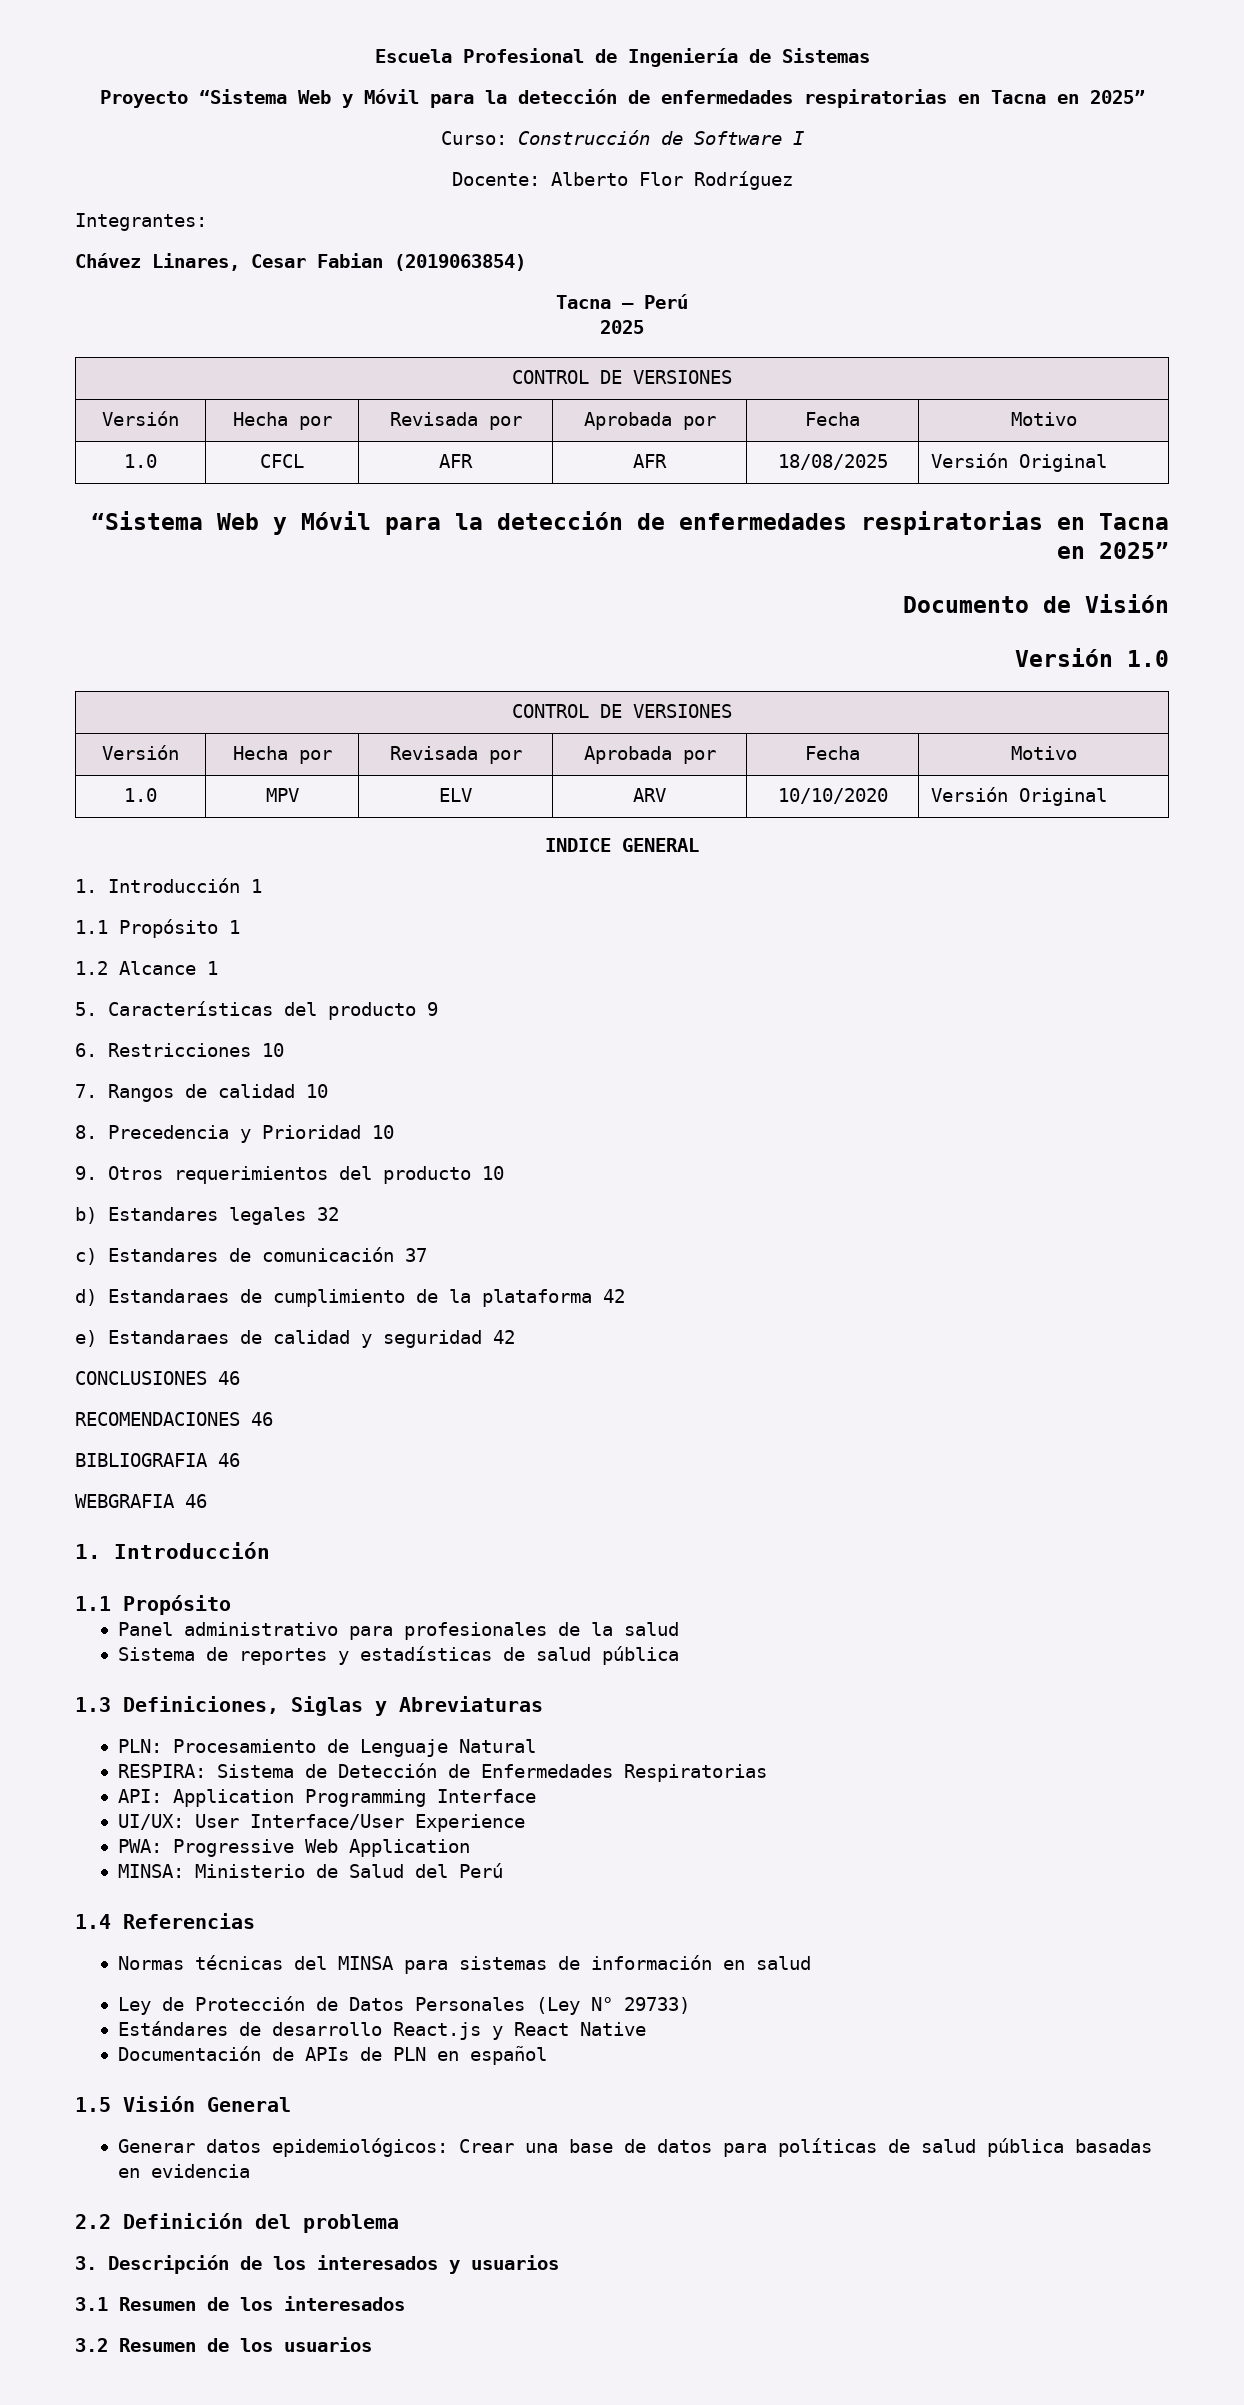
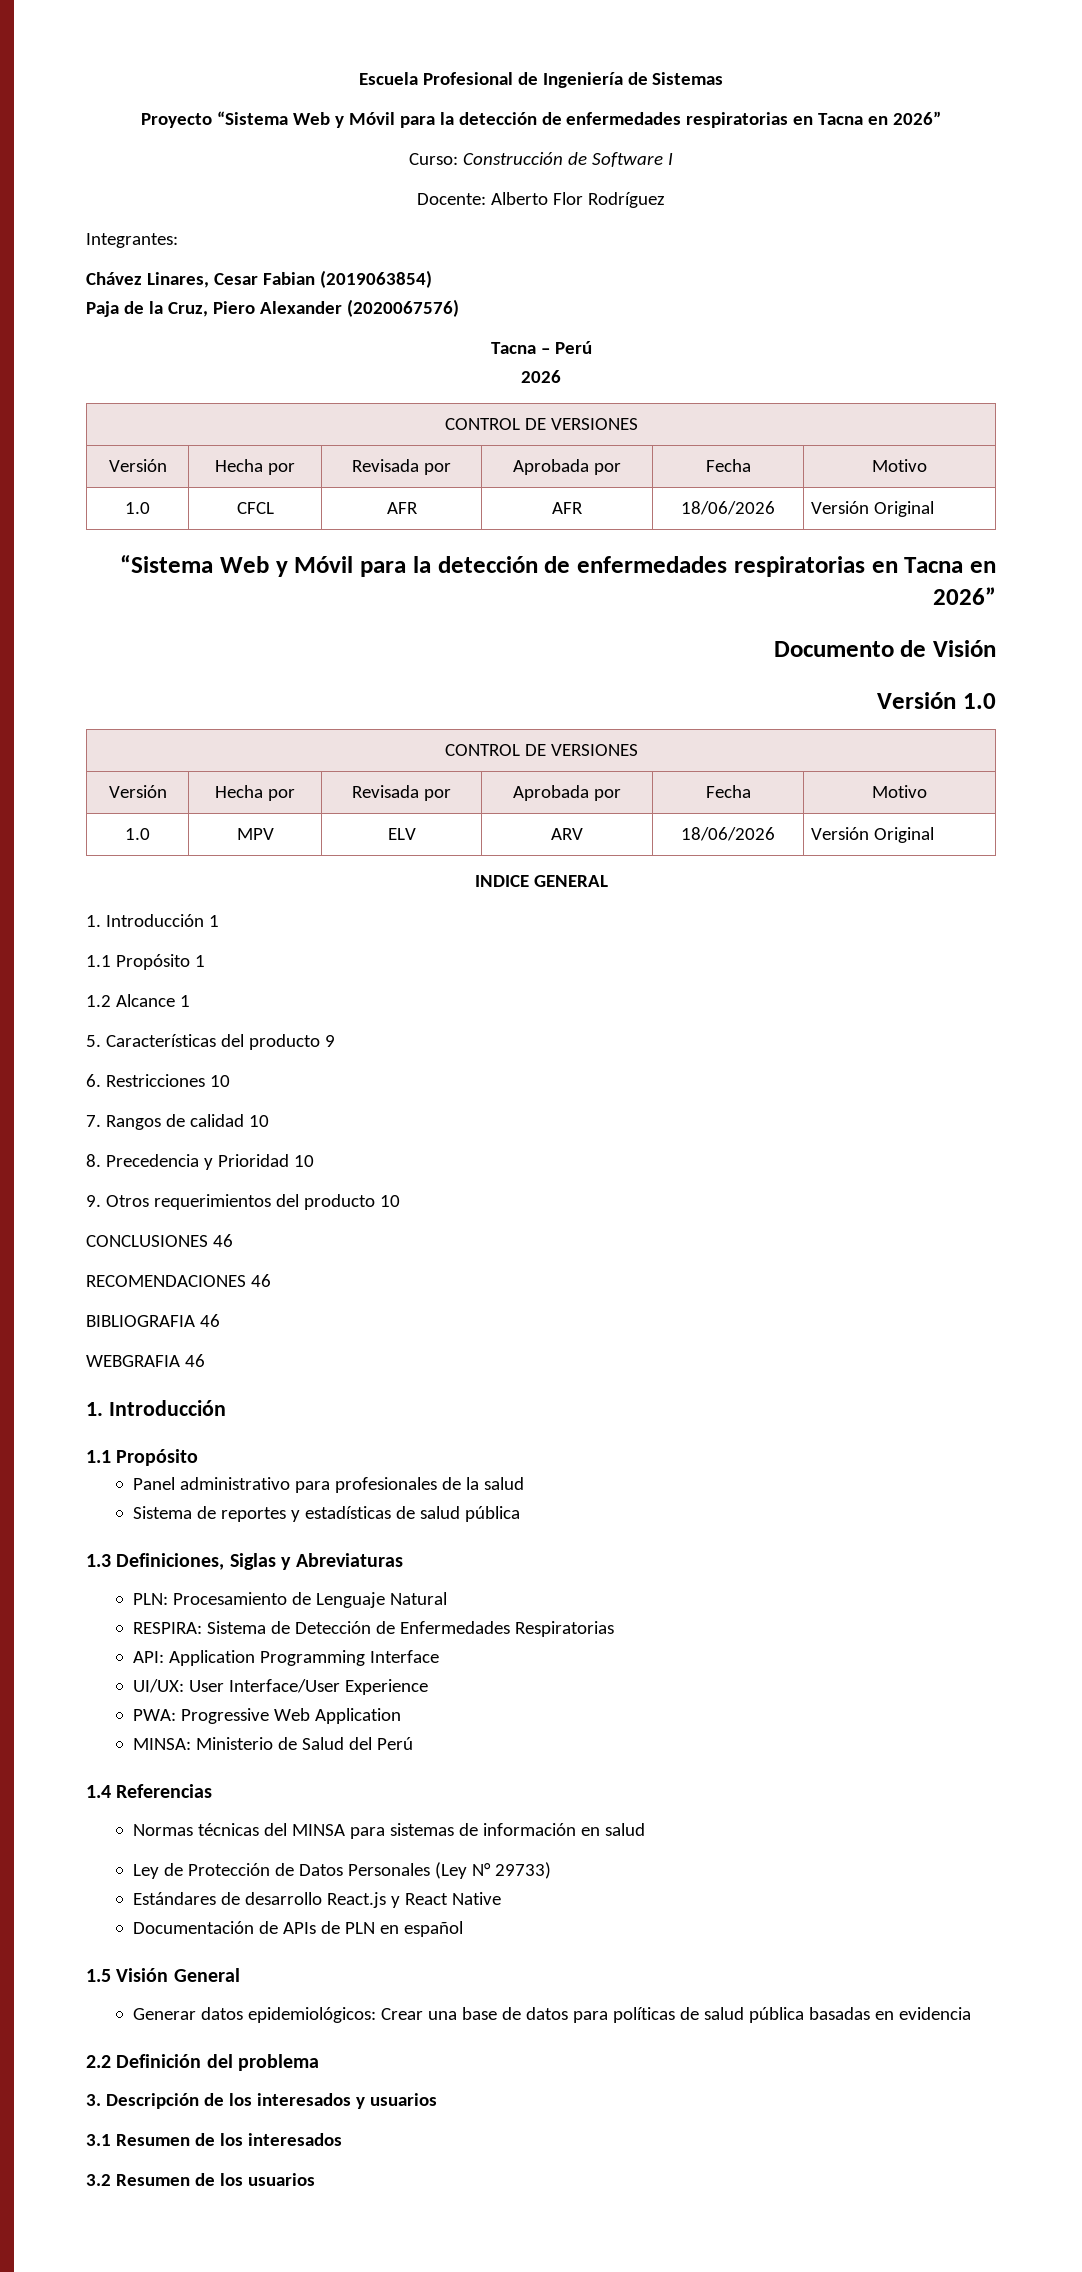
- Proyecto “Sistema Web y Móvil para la detección de enfermedades respiratorias en Tacna en 2025”
+ Proyecto “Sistema Web y Móvil para la detección de enfermedades respiratorias en Tacna en 2026”
+ Paja de la Cruz, Piero Alexander (2020067576)
- 2025
+ 2026
- 1.0 | CFCL | AFR | AFR | 18/08/2025 | Versión Original
- “Sistema Web y Móvil para la detección de enfermedades respiratorias en Tacna en 2025”
+ 1.0 | CFCL | AFR | AFR | 18/06/2026 | Versión Original
+ “Sistema Web y Móvil para la detección de enfermedades respiratorias en Tacna en 2026”
- 1.0 | MPV | ELV | ARV | 10/10/2020 | Versión Original
+ 1.0 | MPV | ELV | ARV | 18/06/2026 | Versión Original
- b) Estandares legales 32
- c) Estandares de comunicación 37
- d) Estandaraes de cumplimiento de la plataforma 42
- e) Estandaraes de calidad y seguridad 42

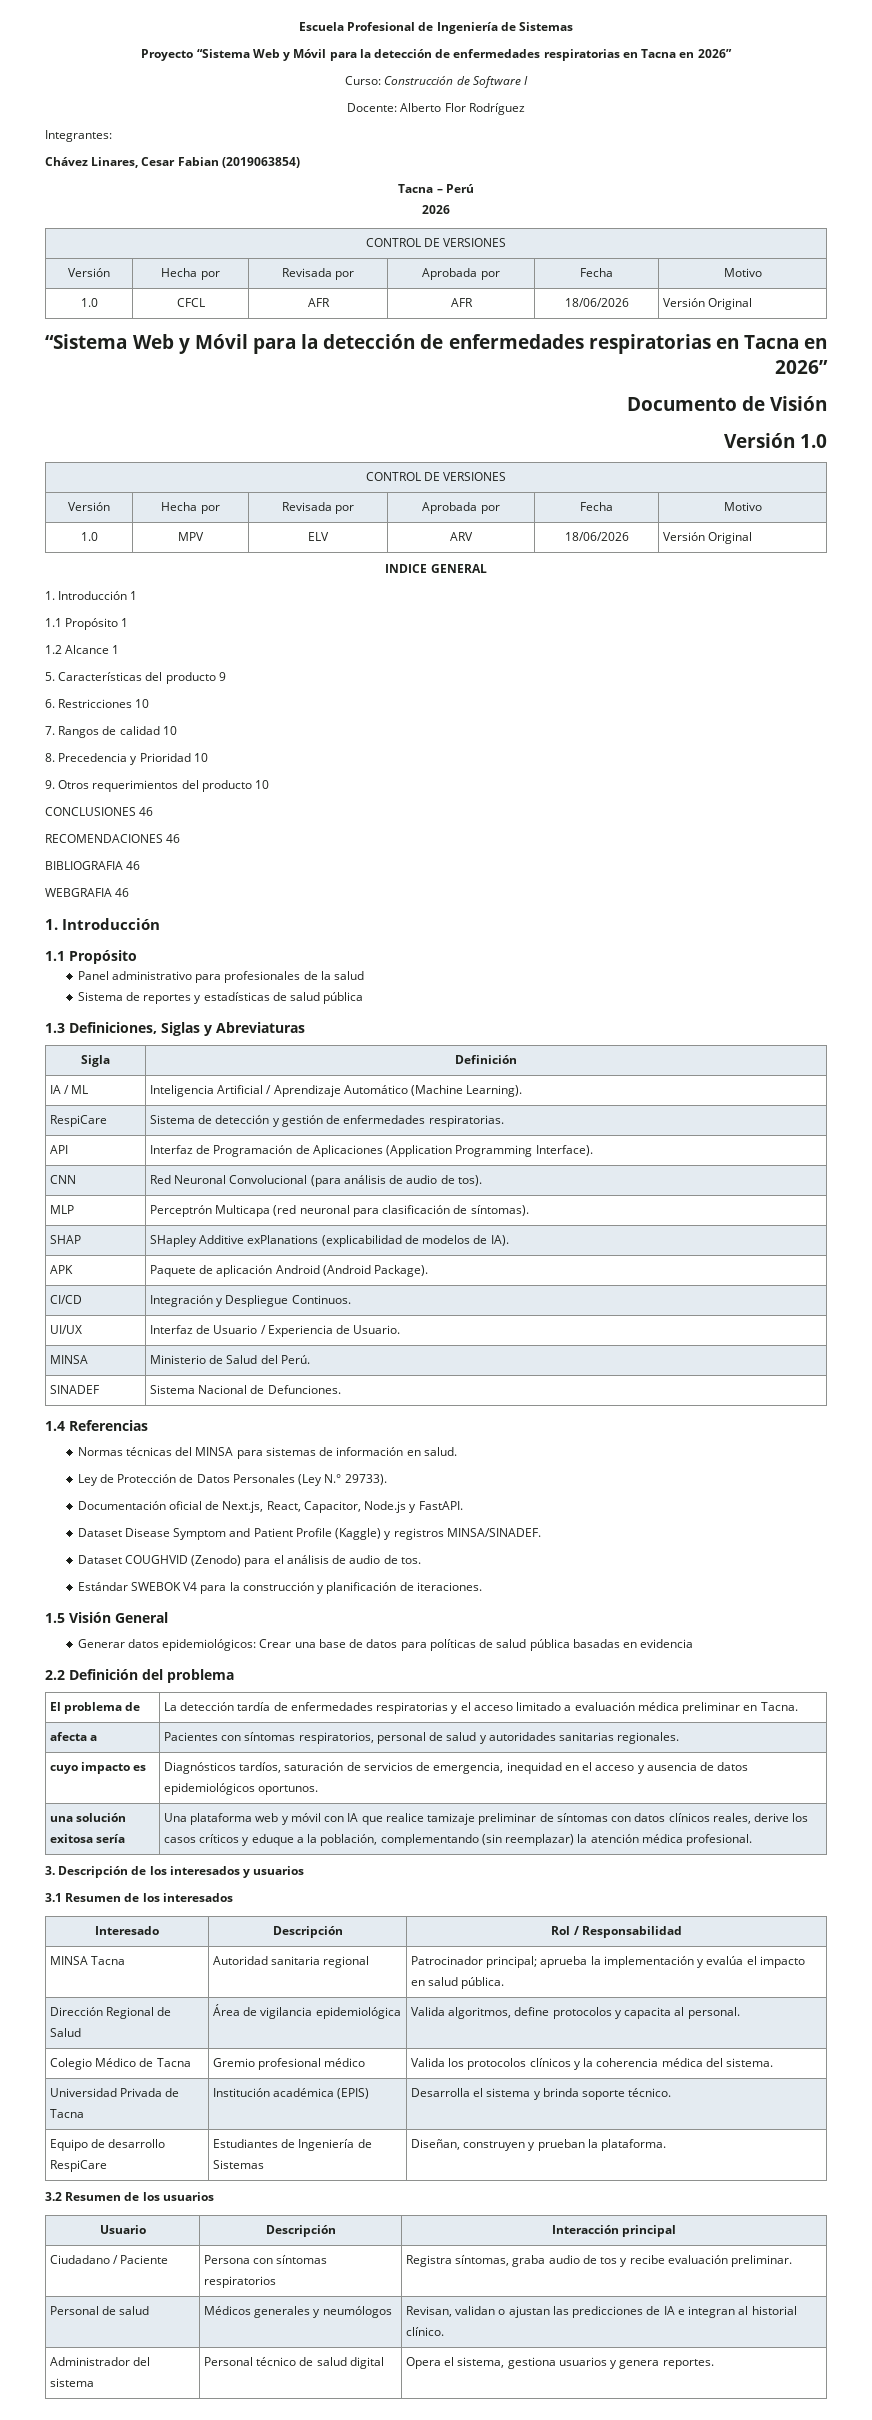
- Paja de la Cruz, Piero Alexander (2020067576)
- PLN: Procesamiento de Lenguaje Natural
- RESPIRA: Sistema de Detección de Enfermedades Respiratorias
- API: Application Programming Interface
- UI/UX: User Interface/User Experience
- PWA: Progressive Web Application
- MINSA: Ministerio de Salud del Perú
+ Sigla | Definición
+ IA / ML | Inteligencia Artificial / Aprendizaje Automático (Machine Learning).
+ RespiCare | Sistema de detección y gestión de enfermedades respiratorias.
+ API | Interfaz de Programación de Aplicaciones (Application Programming Interface).
+ CNN | Red Neuronal Convolucional (para análisis de audio de tos).
+ MLP | Perceptrón Multicapa (red neuronal para clasificación de síntomas).
+ SHAP | SHapley Additive exPlanations (explicabilidad de modelos de IA).
+ APK | Paquete de aplicación Android (Android Package).
+ CI/CD | Integración y Despliegue Continuos.
+ UI/UX | Interfaz de Usuario / Experiencia de Usuario.
+ MINSA | Ministerio de Salud del Perú.
+ SINADEF | Sistema Nacional de Defunciones.
- Normas técnicas del MINSA para sistemas de información en salud
+ Normas técnicas del MINSA para sistemas de información en salud.
- Ley de Protección de Datos Personales (Ley N° 29733)
- Estándares de desarrollo React.js y React Native
- Documentación de APIs de PLN en español
+ Ley de Protección de Datos Personales (Ley N.° 29733).
+ Documentación oficial de Next.js, React, Capacitor, Node.js y FastAPI.
+ Dataset Disease Symptom and Patient Profile (Kaggle) y registros MINSA/SINADEF.
+ Dataset COUGHVID (Zenodo) para el análisis de audio de tos.
+ Estándar SWEBOK V4 para la construcción y planificación de iteraciones.
+ El problema de | La detección tardía de enfermedades respiratorias y el acceso limitado a evaluación médica preliminar en Tacna.
+ afecta a | Pacientes con síntomas respiratorios, personal de salud y autoridades sanitarias regionales.
+ cuyo impacto es | Diagnósticos tardíos, saturación de servicios de emergencia, inequidad en el acceso y ausencia de datos epidemiológicos oportunos.
+ una solución exitosa sería | Una plataforma web y móvil con IA que realice tamizaje preliminar de síntomas con datos clínicos reales, derive los casos críticos y eduque a la población, complementando (sin reemplazar) la atención médica profesional.
+ Interesado | Descripción | Rol / Responsabilidad
+ MINSA Tacna | Autoridad sanitaria regional | Patrocinador principal; aprueba la implementación y evalúa el impacto en salud pública.
+ Dirección Regional de Salud | Área de vigilancia epidemiológica | Valida algoritmos, define protocolos y capacita al personal.
+ Colegio Médico de Tacna | Gremio profesional médico | Valida los protocolos clínicos y la coherencia médica del sistema.
+ Universidad Privada de Tacna | Institución académica (EPIS) | Desarrolla el sistema y brinda soporte técnico.
+ Equipo de desarrollo RespiCare | Estudiantes de Ingeniería de Sistemas | Diseñan, construyen y prueban la plataforma.
+ Usuario | Descripción | Interacción principal
+ Ciudadano / Paciente | Persona con síntomas respiratorios | Registra síntomas, graba audio de tos y recibe evaluación preliminar.
+ Personal de salud | Médicos generales y neumólogos | Revisan, validan o ajustan las predicciones de IA e integran al historial clínico.
+ Administrador del sistema | Personal técnico de salud digital | Opera el sistema, gestiona usuarios y genera reportes.

